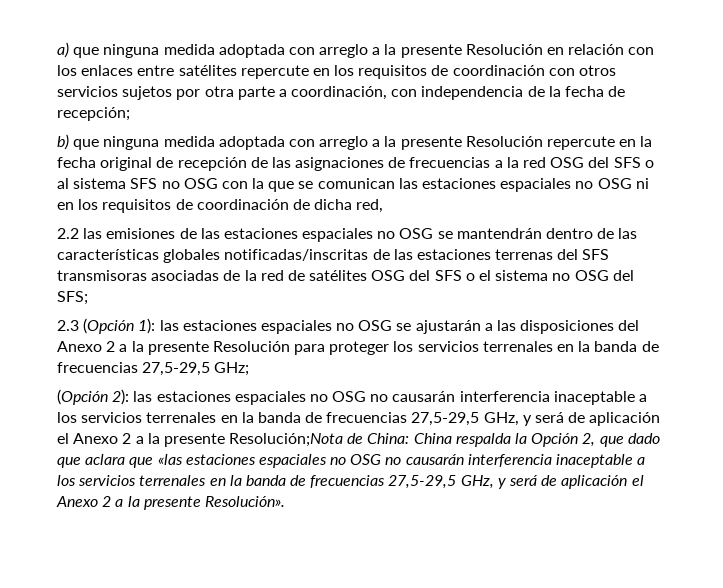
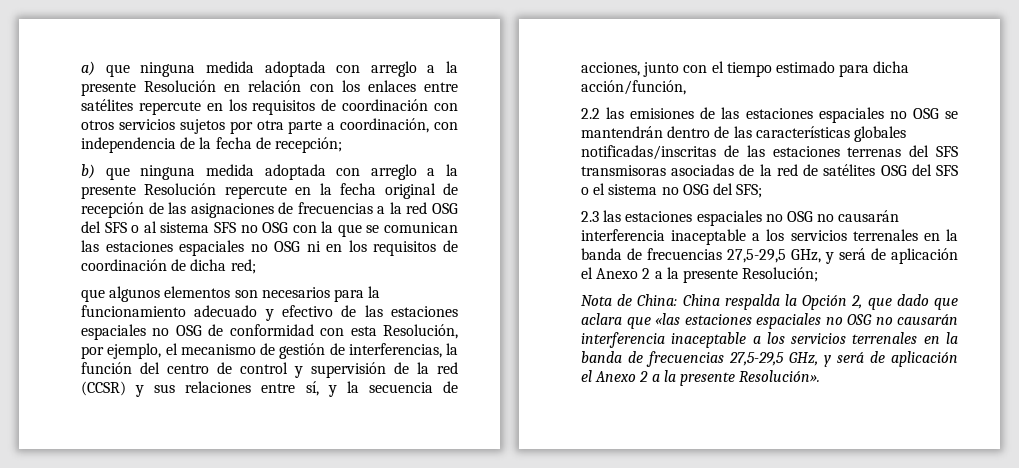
- b) que ninguna medida adoptada con arreglo a la presente Resolución repercute en la fecha original de recepción de las asignaciones de frecuencias a la red OSG del SFS o al sistema SFS no OSG con la que se comunican las estaciones espaciales no OSG ni en los requisitos de coordinación de dicha red,
+ b) que ninguna medida adoptada con arreglo a la presente Resolución repercute en la fecha original de recepción de las asignaciones de frecuencias a la red OSG del SFS o al sistema SFS no OSG con la que se comunican las estaciones espaciales no OSG ni en los requisitos de coordinación de dicha red;
+ que algunos elementos son necesarios para la funcionamiento adecuado y efectivo de las estaciones espaciales no OSG de conformidad con esta Resolución, por ejemplo, el mecanismo de gestión de interferencias, la función del centro de control y supervisión de la red (CCSR) y sus relaciones entre sí, y la secuencia de acciones, junto con el tiempo estimado para dicha acción/función,
- 2.3 (Opción 1): las estaciones espaciales no OSG se ajustarán a las disposiciones del Anexo 2 a la presente Resolución para proteger los servicios terrenales en la banda de frecuencias 27,5-29,5 GHz;
- (Opción 2): las estaciones espaciales no OSG no causarán interferencia inaceptable a los servicios terrenales en la banda de frecuencias 27,5-29,5 GHz, y será de aplicación el Anexo 2 a la presente Resolución;Nota de China:
+ 2.3 las estaciones espaciales no OSG no causarán interferencia inaceptable a los servicios terrenales en la banda de frecuencias 27,5-29,5 GHz, y será de aplicación el Anexo 2 a la presente Resolución;
+ Nota de China:

